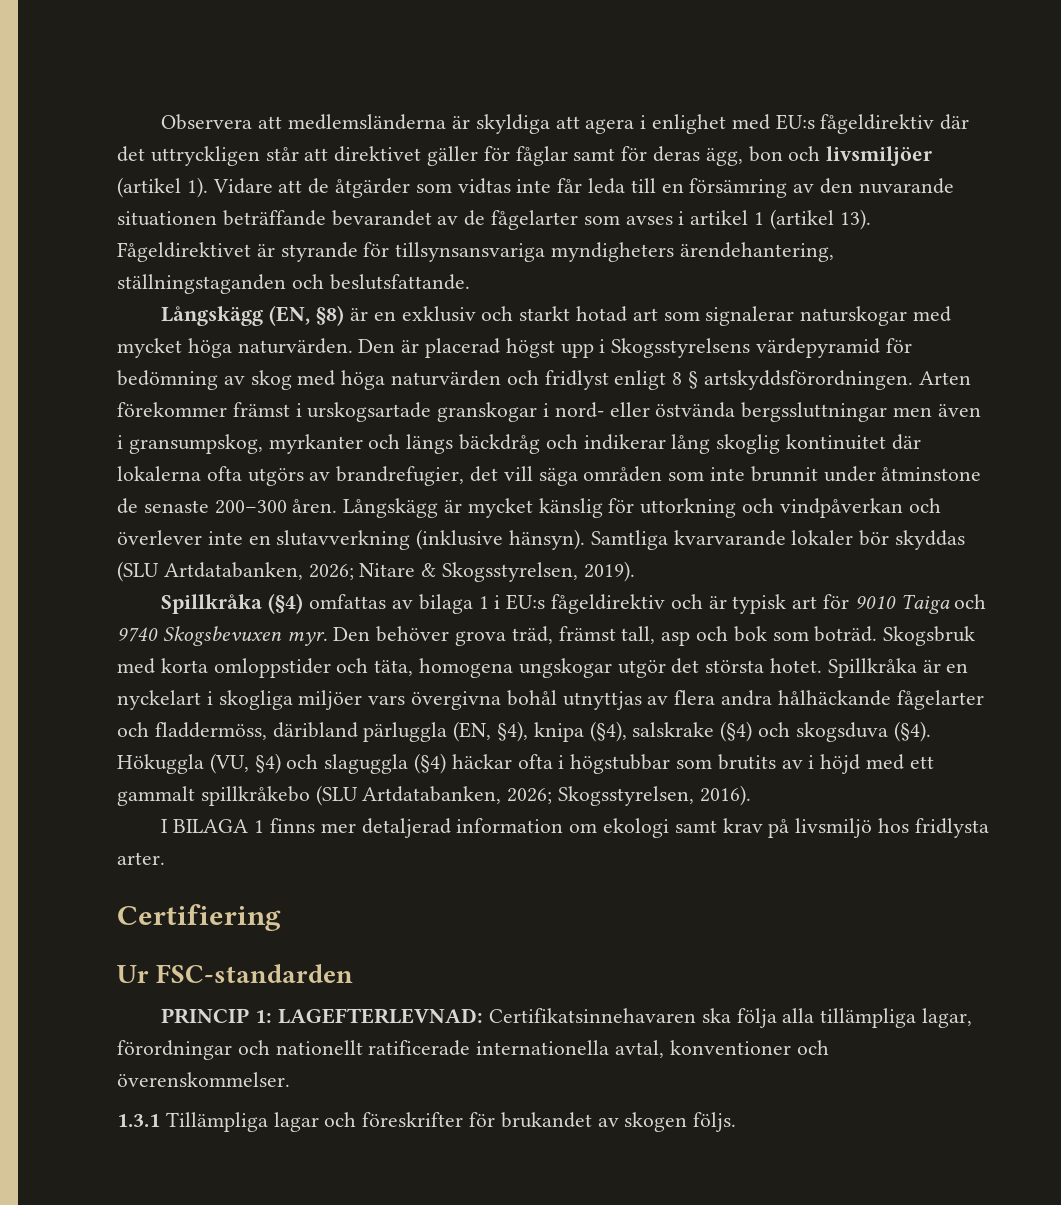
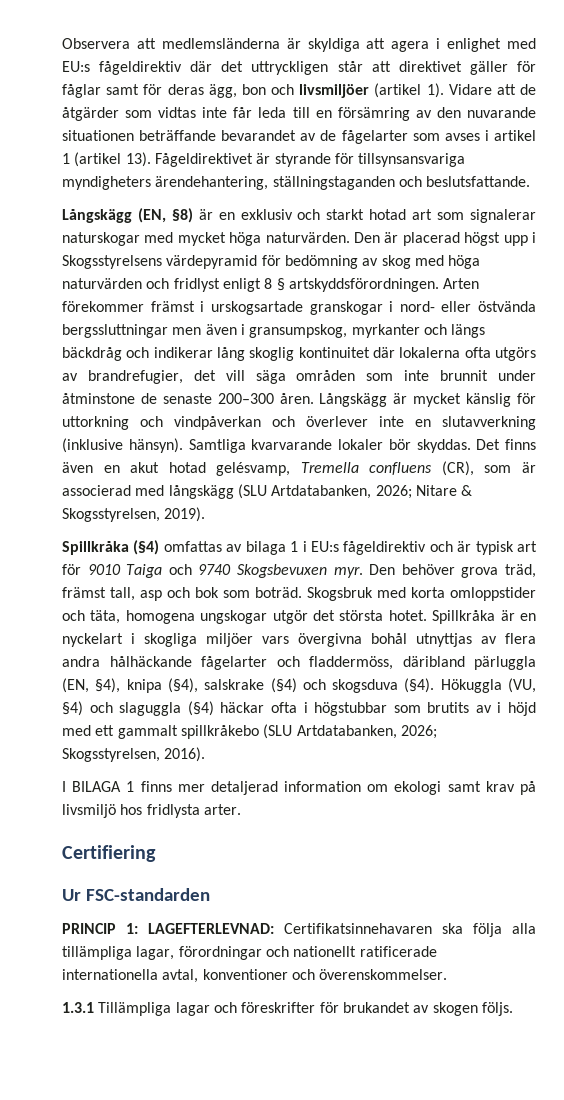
- Samtliga kvarvarande lokaler bör skyddas (SLU Artdatabanken, 2026; Nitare & Skogsstyrelsen, 2019).
+ Samtliga kvarvarande lokaler bör skyddas. Det finns även en akut hotad gelésvamp, Tremella confluens (CR), som är associerad med långskägg (SLU Artdatabanken, 2026; Nitare & Skogsstyrelsen, 2019).

